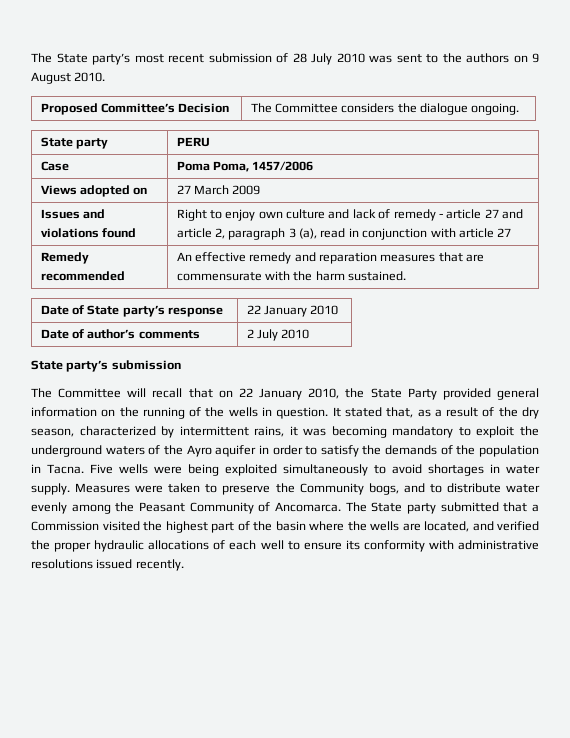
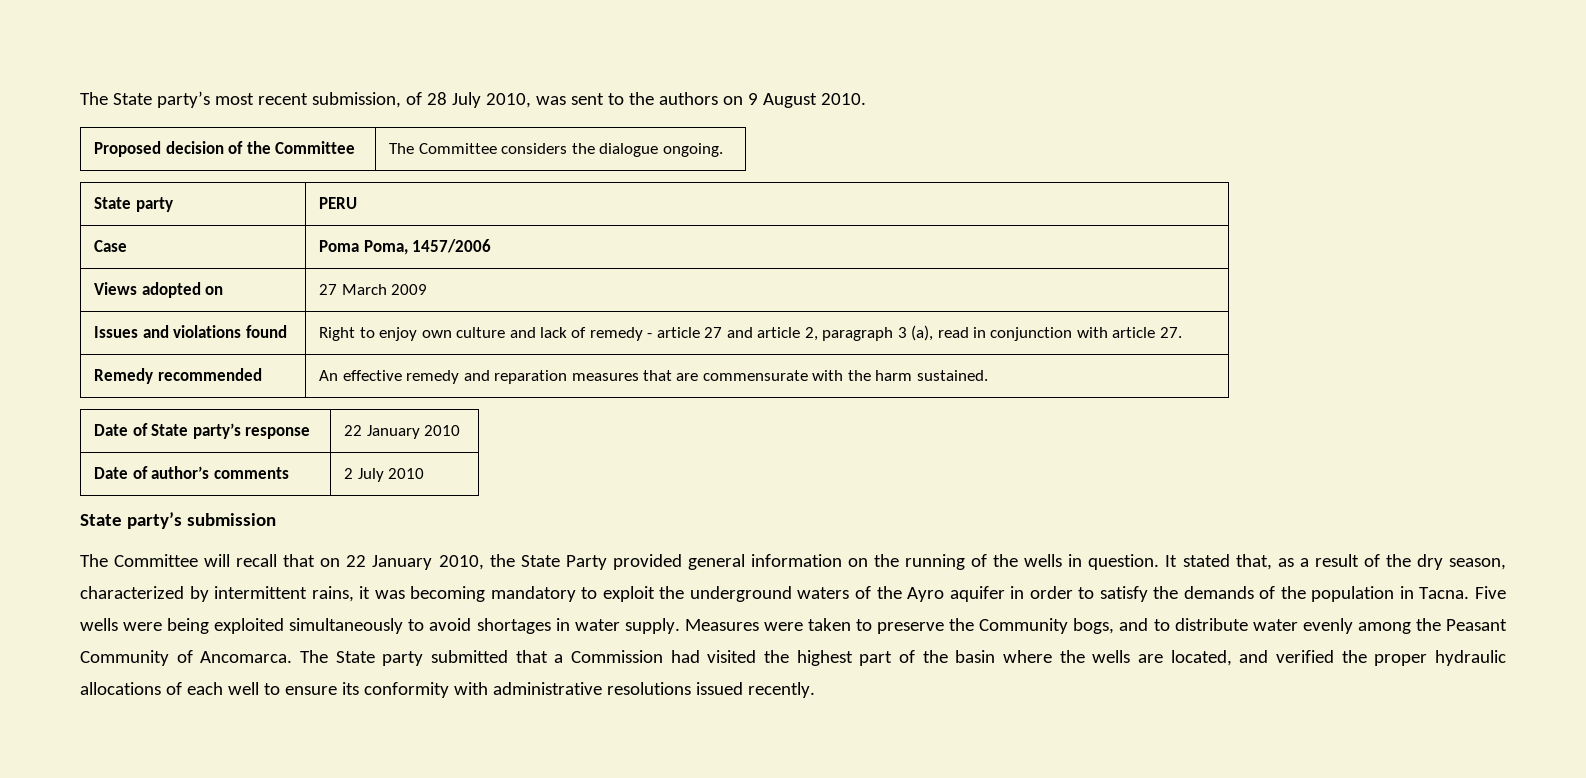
- The State party’s most recent submission of 28 July 2010 was sent to the authors on 9 August 2010.
+ The State party’s most recent submission, of 28 July 2010, was sent to the authors on 9 August 2010.
- Proposed Committee’s Decision | The Committee considers the dialogue ongoing.
+ Proposed decision of the Committee | The Committee considers the dialogue ongoing.
- Issues and violations found | Right to enjoy own culture and lack of remedy - article 27 and article 2, paragraph 3 (a), read in conjunction with article 27
+ Issues and violations found | Right to enjoy own culture and lack of remedy - article 27 and article 2, paragraph 3 (a), read in conjunction with article 27.
- The State party submitted that a Commission visited the highest part of the basin where the wells are located, and verified the proper hydraulic allocations of each well to ensure its conformity with administrative resolutions issued recently.
+ The State party submitted that a Commission had visited the highest part of the basin where the wells are located, and verified the proper hydraulic allocations of each well to ensure its conformity with administrative resolutions issued recently.

